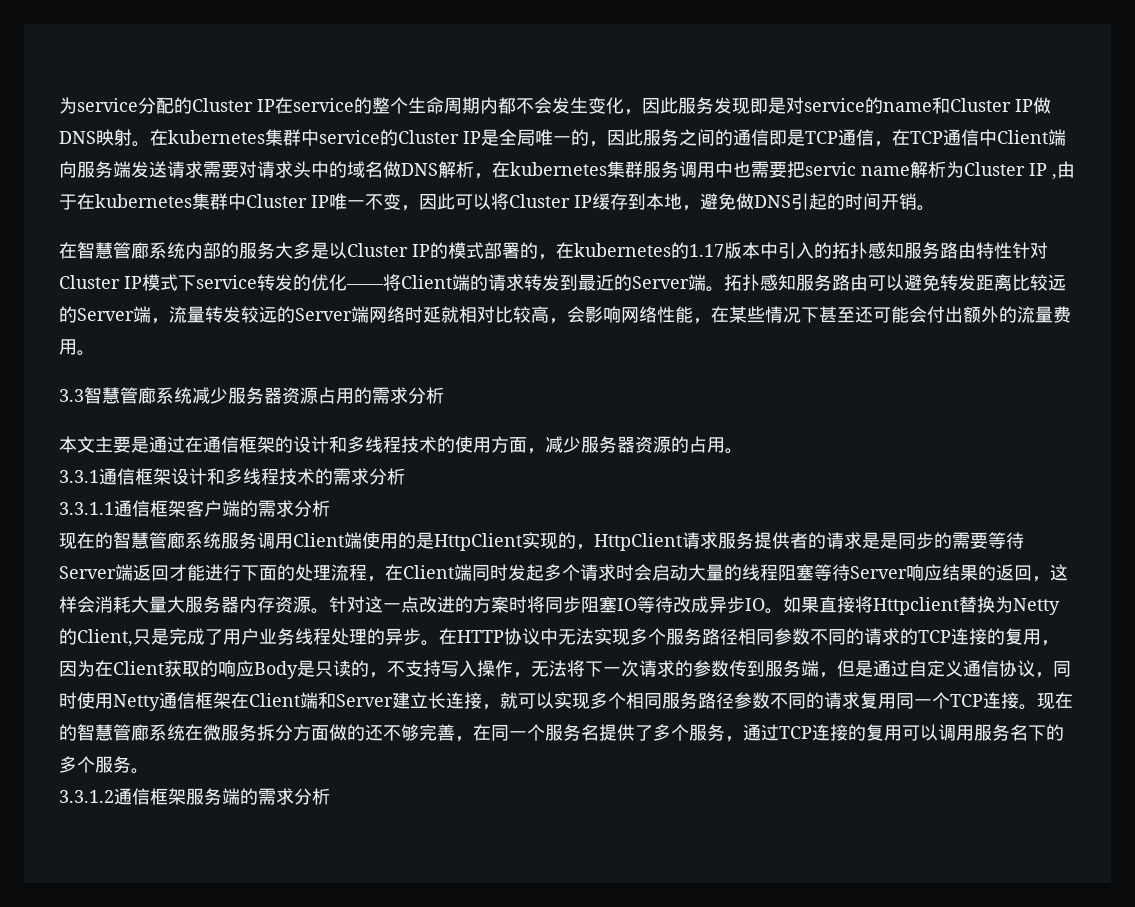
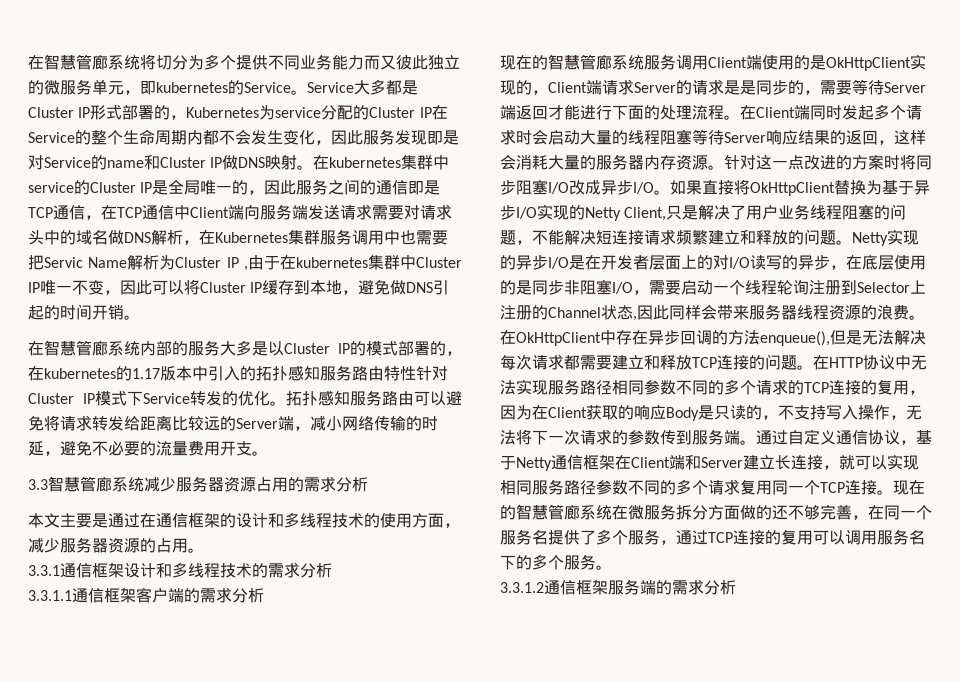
- 为service分配的Cluster IP在service的整个生命周期内都不会发生变化，因此服务发现即是对service的name和Cluster IP做DNS映射。
+ 在智慧管廊系统将切分为多个提供不同业务能力而又彼此独立的微服务单元，即kubernetes的Service。Service大多都是Cluster IP形式部署的，Kubernetes为service分配的Cluster IP在Service的整个生命周期内都不会发生变化，因此服务发现即是对Service的name和Cluster IP做DNS映射。
- 在kubernetes集群中service的Cluster IP是全局唯一的，因此服务之间的通信即是TCP通信，在TCP通信中Client端向服务端发送请求需要对请求头中的域名做DNS解析，在kubernetes集群服务调用中也需要把servic name解析为Cluster IP ,由于在kubernetes集群中Cluster IP唯一不变，因此可以将Cluster IP缓存到本地，避免做DNS引起的时间开销。
+ 在kubernetes集群中service的Cluster IP是全局唯一的，因此服务之间的通信即是TCP通信，在TCP通信中Client端向服务端发送请求需要对请求头中的域名做DNS解析，在Kubernetes集群服务调用中也需要把Servic Name解析为Cluster IP ,由于在kubernetes集群中Cluster IP唯一不变，因此可以将Cluster IP缓存到本地，避免做DNS引起的时间开销。
- 在智慧管廊系统内部的服务大多是以Cluster IP的模式部署的，在kubernetes的1.17版本中引入的拓扑感知服务路由特性针对Cluster IP模式下service转发的优化——将Client端的请求转发到最近的Server端。
+ 在智慧管廊系统内部的服务大多是以Cluster IP的模式部署的，在kubernetes的1.17版本中引入的拓扑感知服务路由特性针对Cluster IP模式下Service转发的优化。
- 拓扑感知服务路由可以避免转发距离比较远的Server端，流量转发较远的Server端网络时延就相对比较高，会影响网络性能，在某些情况下甚至还可能会付出额外的流量费用。
+ 拓扑感知服务路由可以避免将请求转发给距离比较远的Server端，减小网络传输的时延，避免不必要的流量费用开支。
- 现在的智慧管廊系统服务调用Client端使用的是HttpClient实现的，HttpClient请求服务提供者的请求是是同步的需要等待Server端返回才能进行下面的处理流程，在Client端同时发起多个请求时会启动大量的线程阻塞等待Server响应结果的返回，这样会消耗大量大服务器内存资源。
+ 现在的智慧管廊系统服务调用Client端使用的是OkHttpClient实现的，Client端请求Server的请求是是同步的，需要等待Server端返回才能进行下面的处理流程。在Client端同时发起多个请求时会启动大量的线程阻塞等待Server响应结果的返回，这样会消耗大量的服务器内存资源。
- 针对这一点改进的方案时将同步阻塞IO等待改成异步IO。
+ 针对这一点改进的方案时将同步阻塞I/O改成异步I/O。
- 如果直接将Httpclient替换为Netty的Client,只是完成了用户业务线程处理的异步。
+ 如果直接将OkHttpClient替换为基于异步I/O实现的Netty Client,只是解决了用户业务线程阻塞的问题，不能解决短连接请求频繁建立和释放的问题。Netty实现的异步I/O是在开发者层面上的对I/O读写的异步，在底层使用的是同步非阻塞I/O，需要启动一个线程轮询注册到Selector上注册的Channel状态,因此同样会带来服务器线程资源的浪费。在OkHttpClient中存在异步回调的方法enqueue(),但是无法解决每次请求都需要建立和释放TCP连接的问题。
- 在HTTP协议中无法实现多个服务路径相同参数不同的请求的TCP连接的复用，因为在Client获取的响应Body是只读的，不支持写入操作，无法将下一次请求的参数传到服务端，但是通过自定义通信协议，同时使用Netty通信框架在Client端和Server建立长连接，就可以实现多个相同服务路径参数不同的请求复用同一个TCP连接。
+ 在HTTP协议中无法实现服务路径相同参数不同的多个请求的TCP连接的复用，因为在Client获取的响应Body是只读的，不支持写入操作，无法将下一次请求的参数传到服务端。通过自定义通信协议，基于Netty通信框架在Client端和Server建立长连接，就可以实现相同服务路径参数不同的多个请求复用同一个TCP连接。

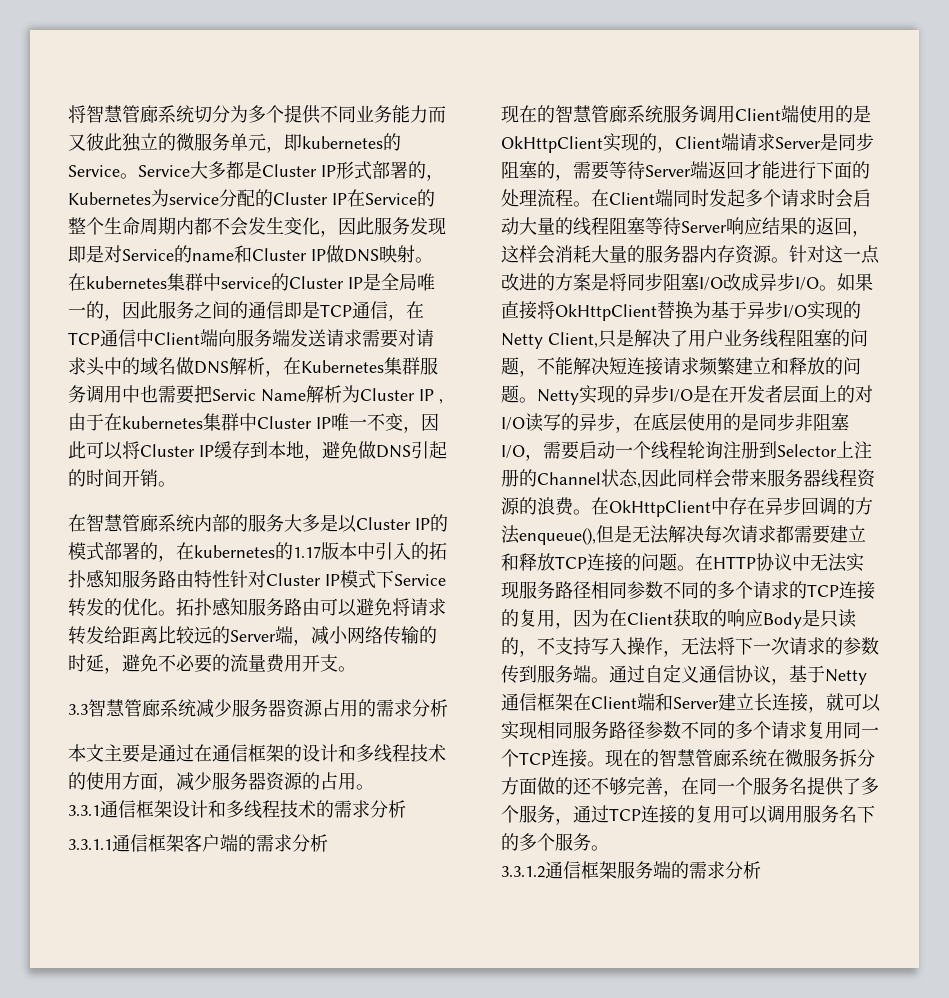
- 在智慧管廊系统将切分为多个提供不同业务能力而又彼此独立的微服务单元，即kubernetes的Service。
+ 将智慧管廊系统切分为多个提供不同业务能力而又彼此独立的微服务单元，即kubernetes的Service。
- 现在的智慧管廊系统服务调用Client端使用的是OkHttpClient实现的，Client端请求Server的请求是是同步的，需要等待Server端返回才能进行下面的处理流程。
+ 现在的智慧管廊系统服务调用Client端使用的是OkHttpClient实现的，Client端请求Server是同步阻塞的，需要等待Server端返回才能进行下面的处理流程。
- 针对这一点改进的方案时将同步阻塞I/O改成异步I/O。
+ 针对这一点改进的方案是将同步阻塞I/O改成异步I/O。

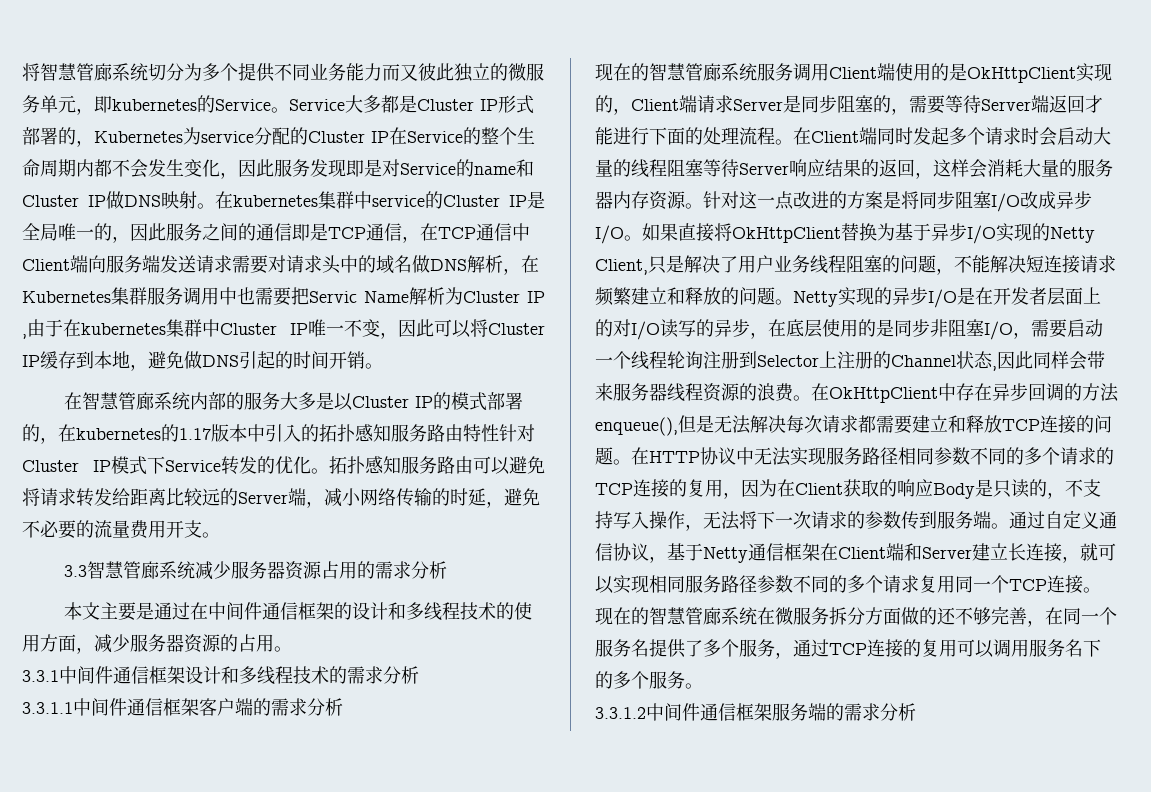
- 本文主要是通过在通信框架的设计和多线程技术的使用方面，减少服务器资源的占用。
+ 本文主要是通过在中间件通信框架的设计和多线程技术的使用方面，减少服务器资源的占用。
- 3.3.1通信框架设计和多线程技术的需求分析
+ 3.3.1中间件通信框架设计和多线程技术的需求分析
- 3.3.1.1通信框架客户端的需求分析
+ 3.3.1.1中间件通信框架客户端的需求分析
- 3.3.1.2通信框架服务端的需求分析
+ 3.3.1.2中间件通信框架服务端的需求分析

